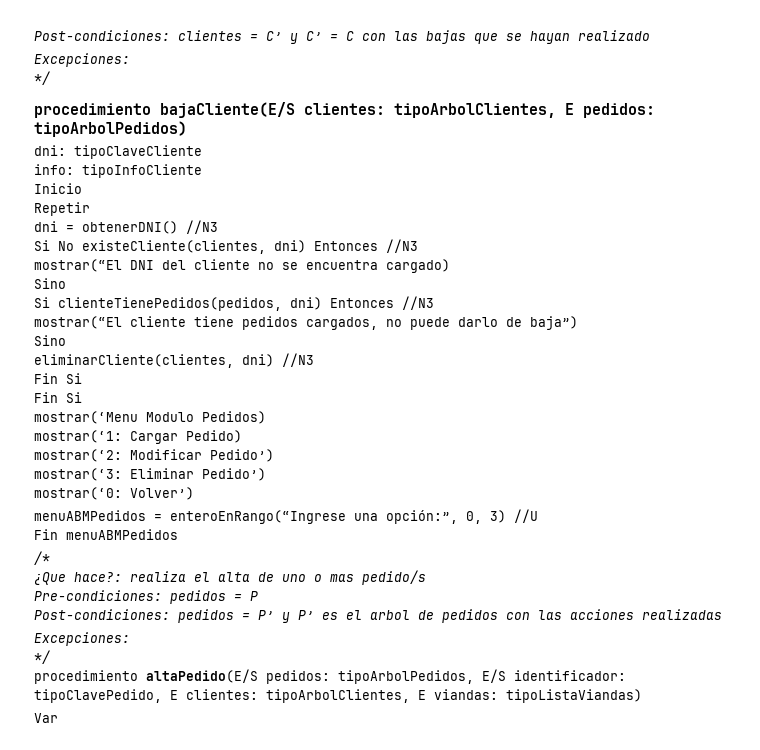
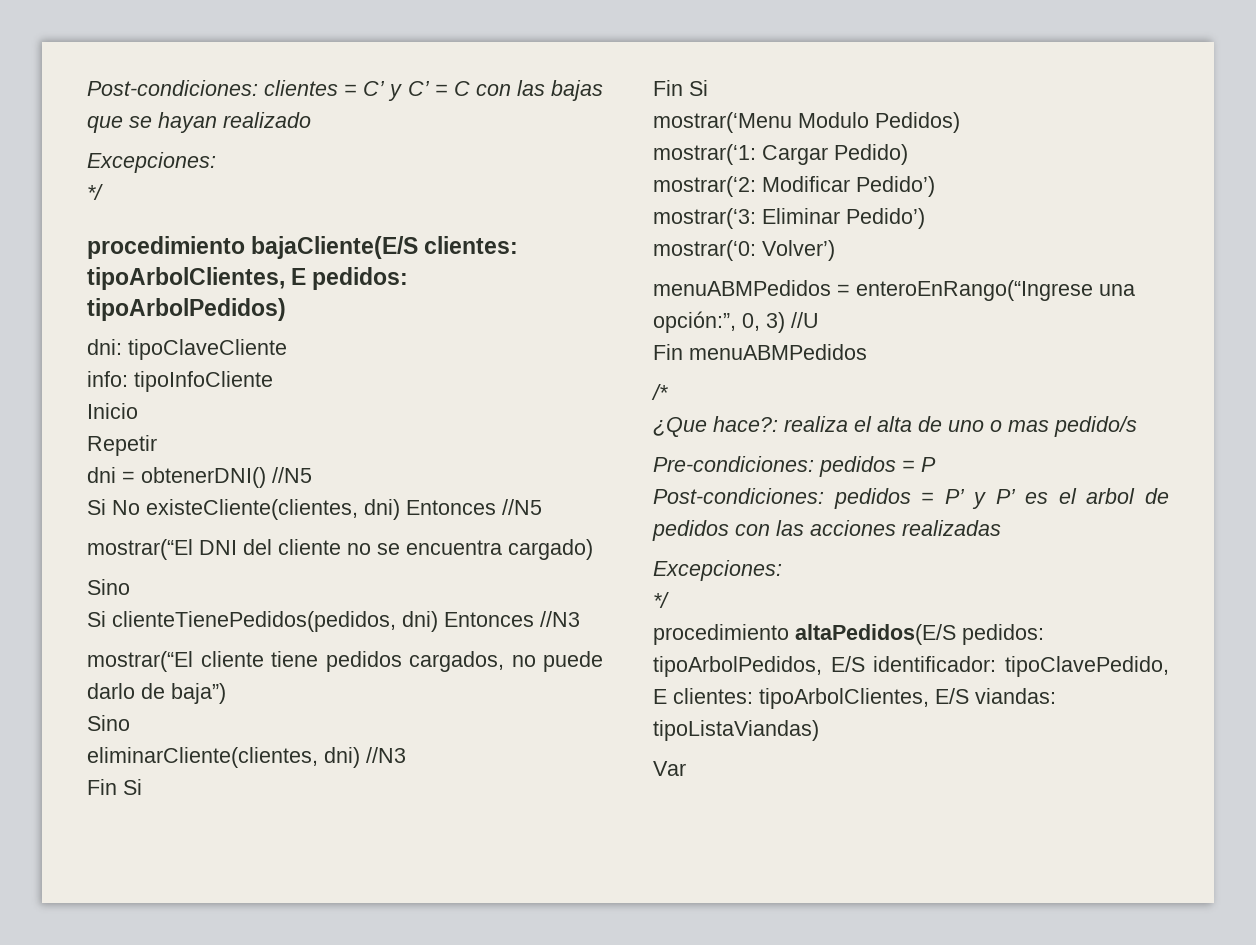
- dni = obtenerDNI() //N3
+ dni = obtenerDNI() //N5
- Si No existeCliente(clientes, dni) Entonces //N3
+ Si No existeCliente(clientes, dni) Entonces //N5
- procedimiento altaPedido(E/S pedidos: tipoArbolPedidos, E/S identificador: tipoClavePedido, E clientes: tipoArbolClientes, E viandas: tipoListaViandas)
+ procedimiento altaPedidos(E/S pedidos: tipoArbolPedidos, E/S identificador: tipoClavePedido, E clientes: tipoArbolClientes, E/S viandas: tipoListaViandas)

